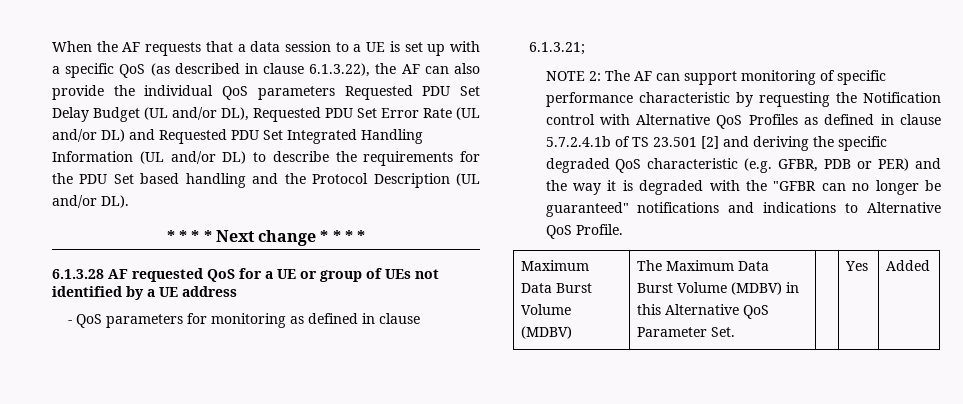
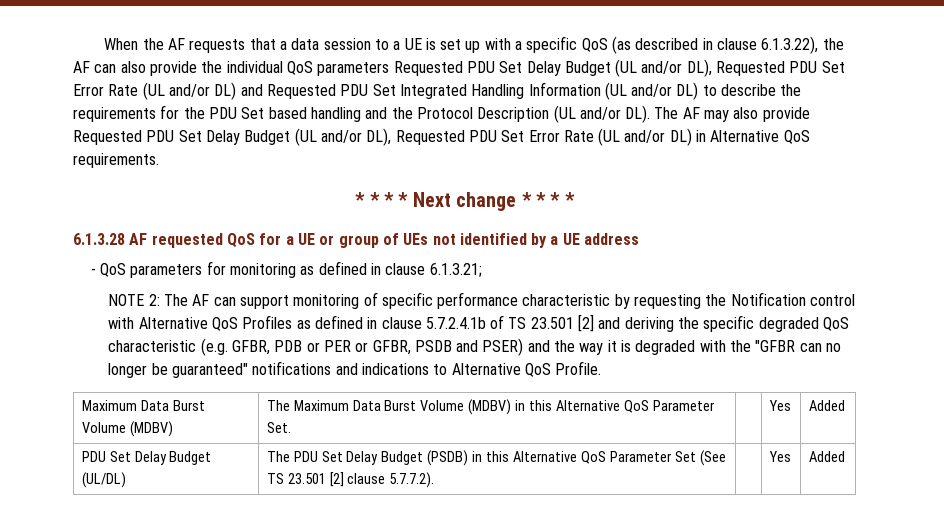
- When the AF requests that a data session to a UE is set up with a specific QoS (as described in clause 6.1.3.22), the AF can also provide the individual QoS parameters Requested PDU Set Delay Budget (UL and/or DL), Requested PDU Set Error Rate (UL and/or DL) and Requested PDU Set Integrated Handling Information (UL and/or DL) to describe the requirements for the PDU Set based handling and the Protocol Description (UL and/or DL).
+ When the AF requests that a data session to a UE is set up with a specific QoS (as described in clause 6.1.3.22), the AF can also provide the individual QoS parameters Requested PDU Set Delay Budget (UL and/or DL), Requested PDU Set Error Rate (UL and/or DL) and Requested PDU Set Integrated Handling Information (UL and/or DL) to describe the requirements for the PDU Set based handling and the Protocol Description (UL and/or DL). The AF may also provide Requested PDU Set Delay Budget (UL and/or DL), Requested PDU Set Error Rate (UL and/or DL) in Alternative QoS requirements.
- The AF can support monitoring of specific performance characteristic by requesting the Notification control with Alternative QoS Profiles as defined in clause 5.7.2.4.1b of TS 23.501 [2] and deriving the specific degraded QoS characteristic (e.g. GFBR, PDB or PER) and the way it is degraded with the "GFBR can no longer be guaranteed" notifications and indications to Alternative QoS Profile.
+ The AF can support monitoring of specific performance characteristic by requesting the Notification control with Alternative QoS Profiles as defined in clause 5.7.2.4.1b of TS 23.501 [2] and deriving the specific degraded QoS characteristic (e.g. GFBR, PDB or PER or GFBR, PSDB and PSER) and the way it is degraded with the "GFBR can no longer be guaranteed" notifications and indications to Alternative QoS Profile.
+ PDU Set Delay Budget (UL/DL) | The PDU Set Delay Budget (PSDB) in this Alternative QoS Parameter Set (See TS 23.501 [2] clause 5.7.7.2). | | Yes | Added

